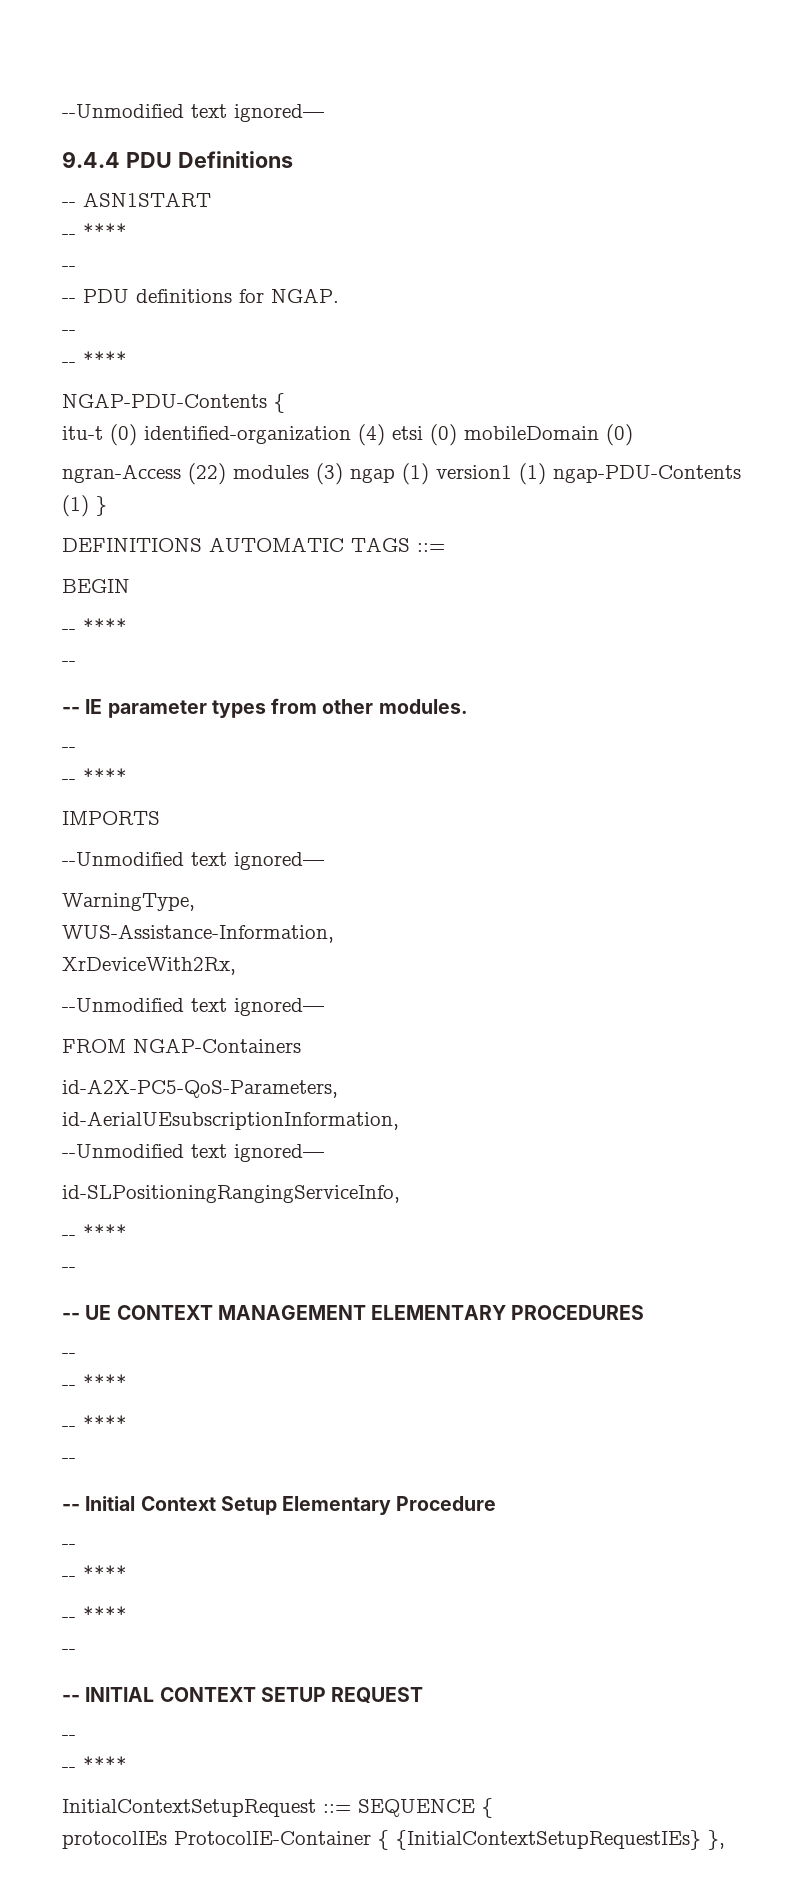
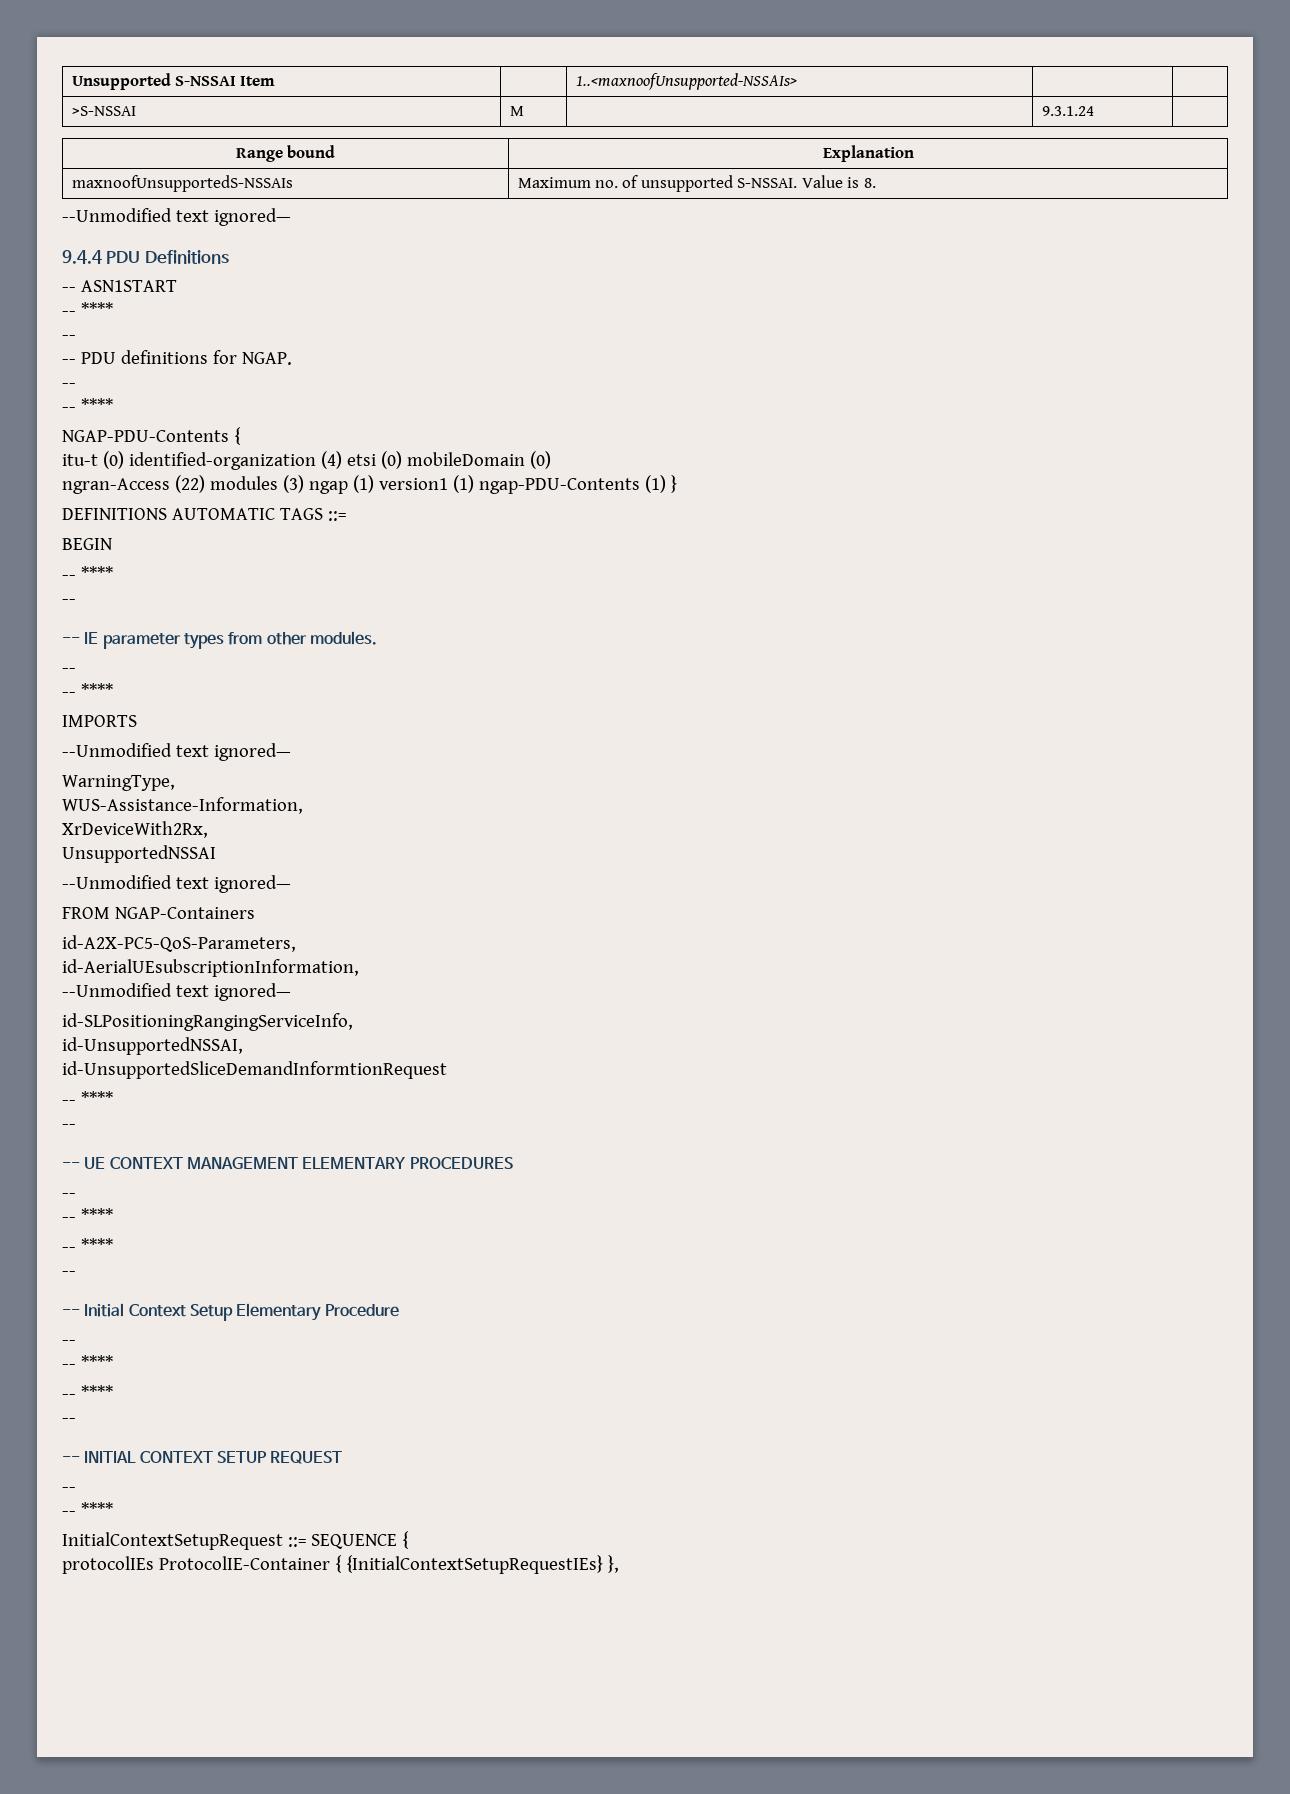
+ Unsupported S-NSSAI Item | | 1..<maxnoofUnsupported-NSSAIs> | |
+ >S-NSSAI | M | | 9.3.1.24 |
+ Range bound | Explanation
+ maxnoofUnsupportedS-NSSAIs | Maximum no. of unsupported S-NSSAI. Value is 8.
+ UnsupportedNSSAI
+ id-UnsupportedNSSAI,
+ id-UnsupportedSliceDemandInformtionRequest

